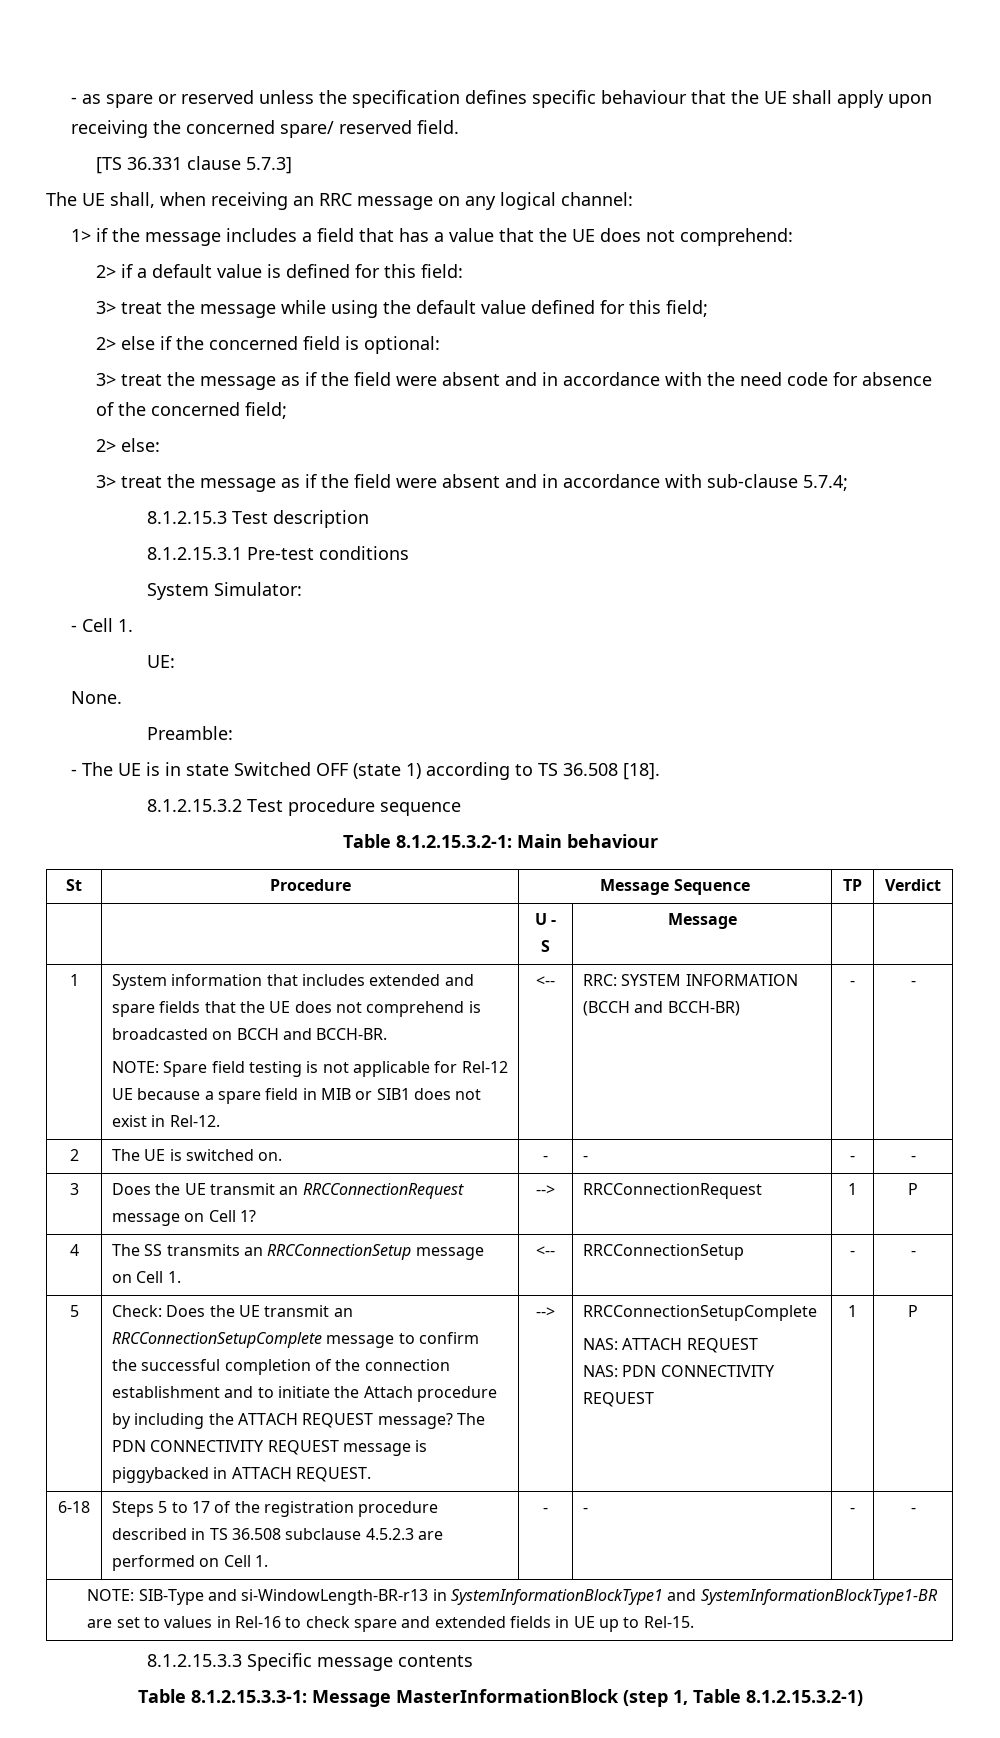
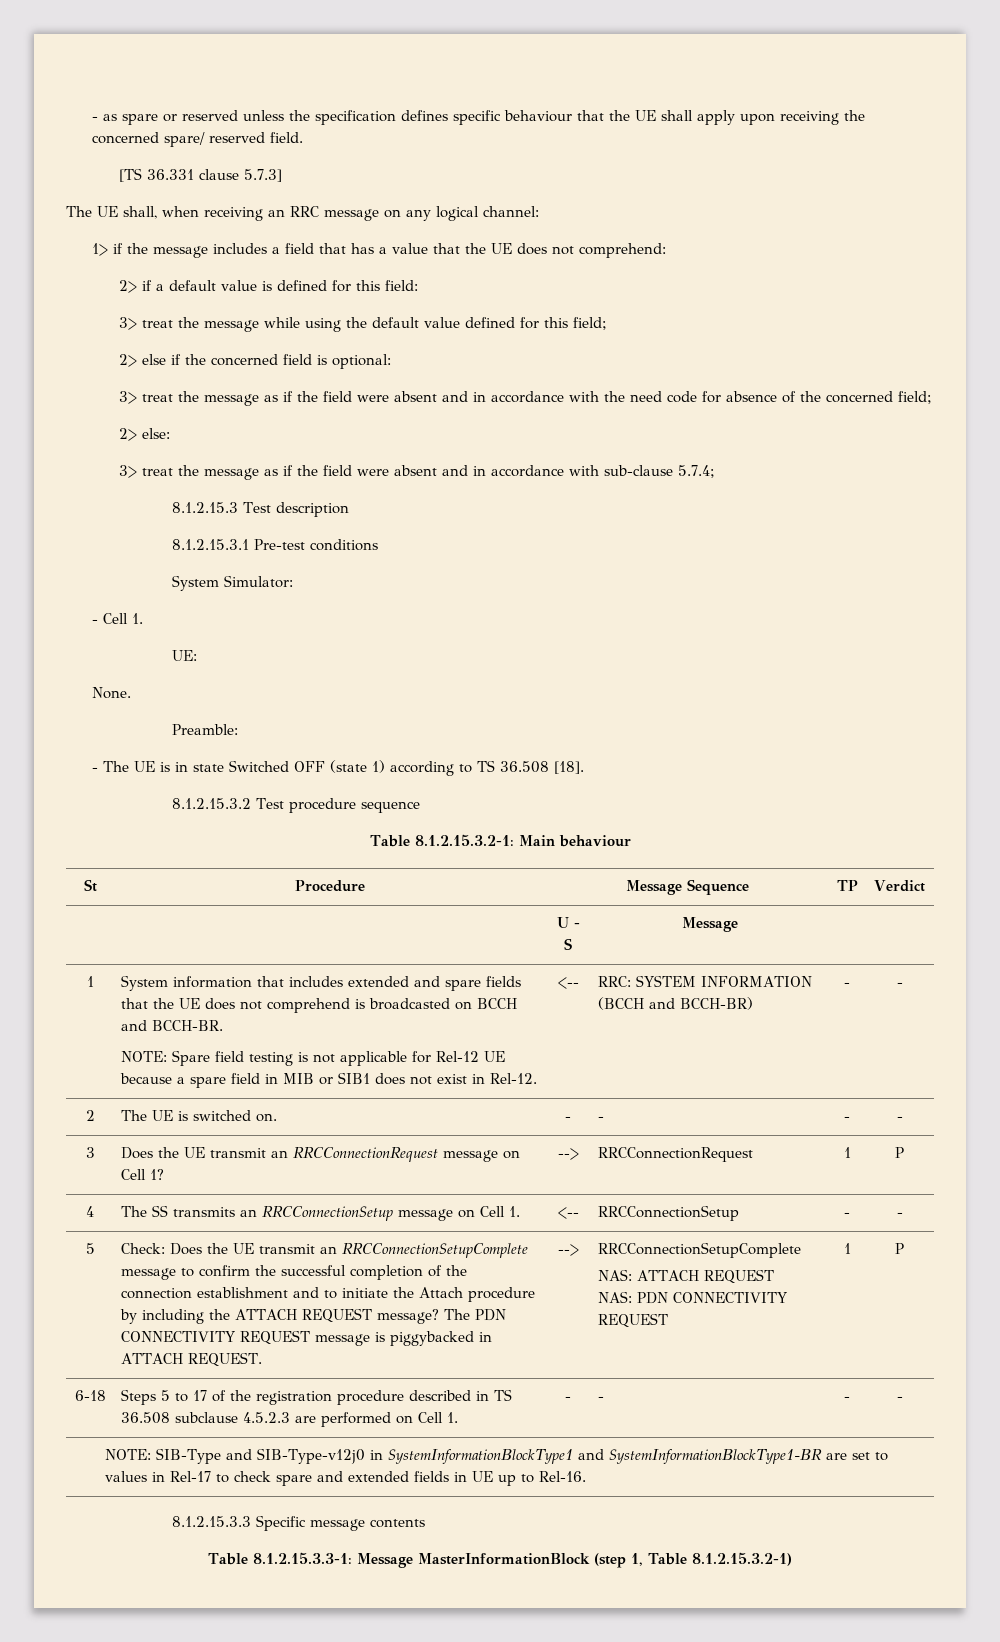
- NOTE: SIB-Type and si-WindowLength-BR-r13 in SystemInformationBlockType1 and SystemInformationBlockType1-BR are set to values in Rel-16 to check spare and extended fields in UE up to Rel-15.
+ NOTE: SIB-Type and SIB-Type-v12j0 in SystemInformationBlockType1 and SystemInformationBlockType1-BR are set to values in Rel-17 to check spare and extended fields in UE up to Rel-16.

